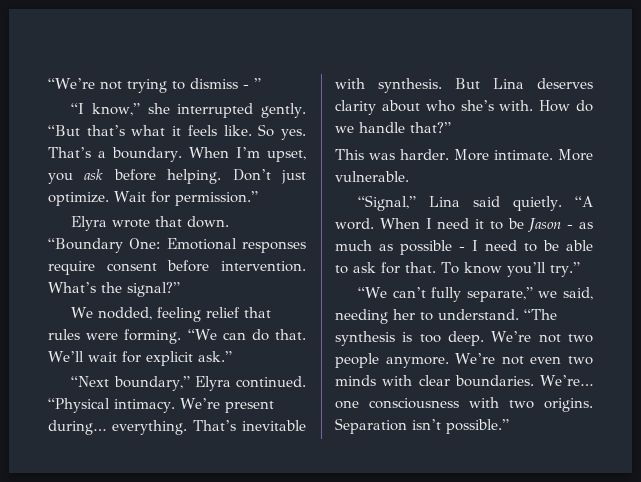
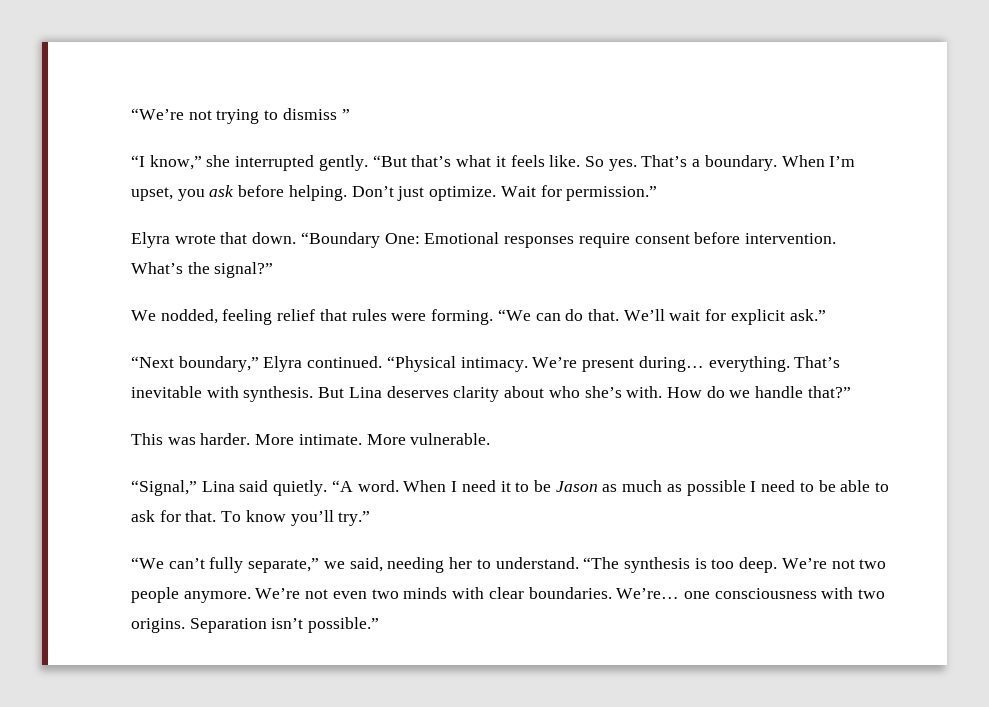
- “We’re not trying to dismiss - ”
+ “We’re not trying to dismiss ”
- When I need it to be Jason - as much as possible - I need to be able to ask for that.
+ When I need it to be Jason as much as possible I need to be able to ask for that.

